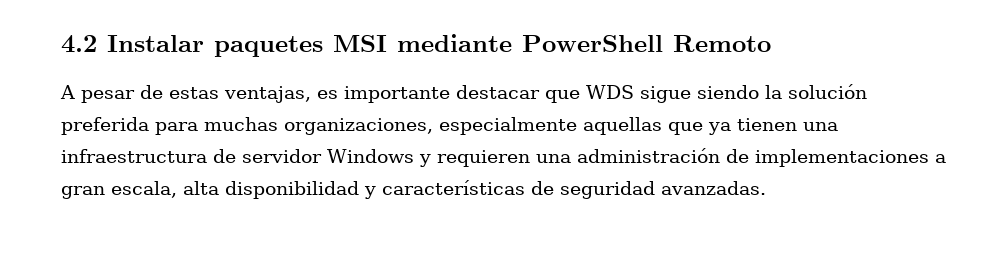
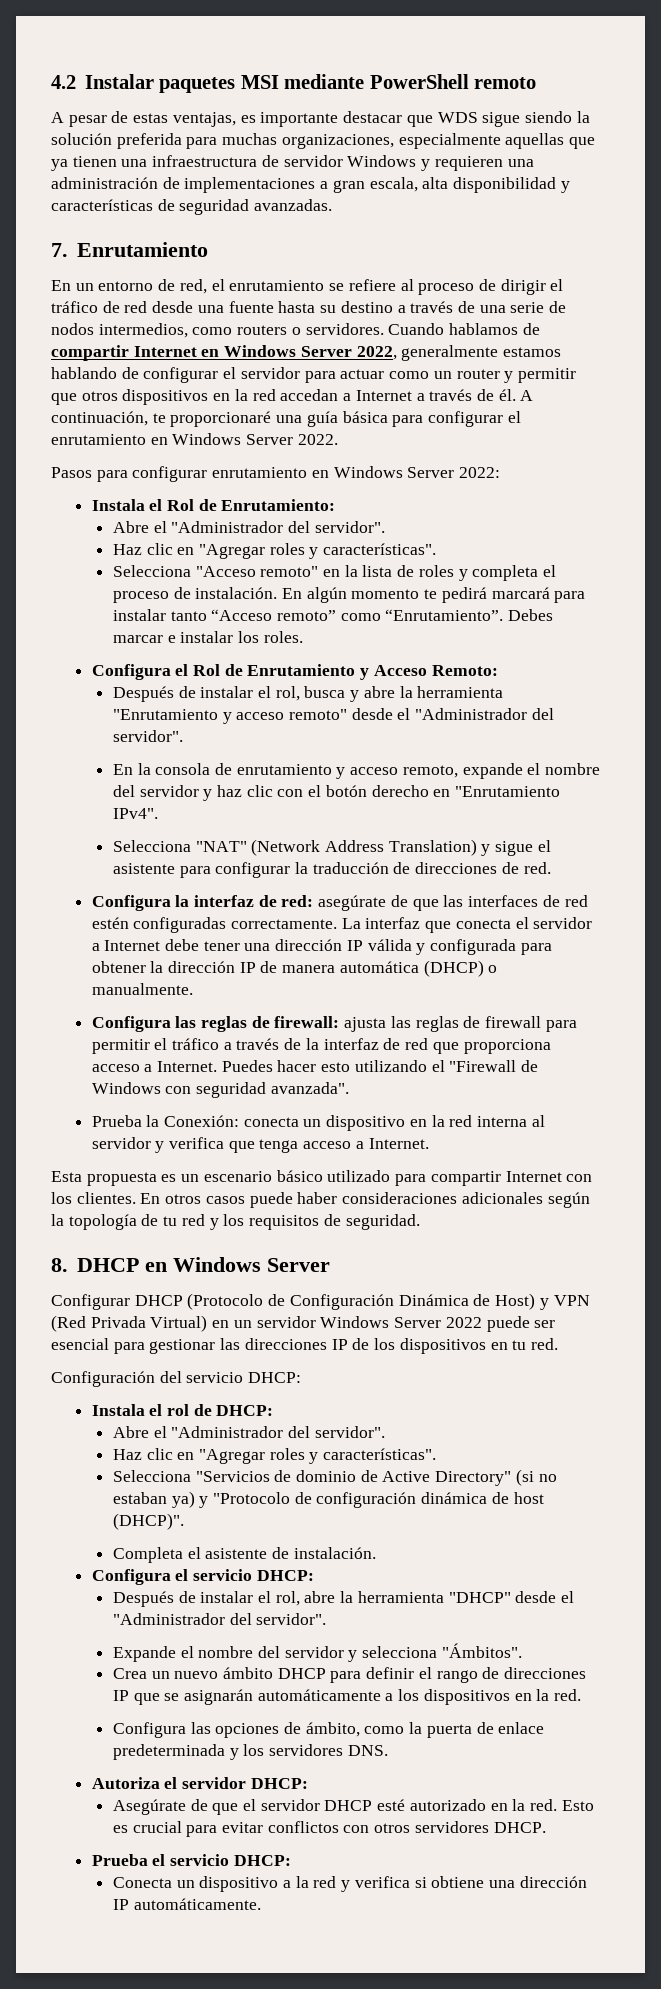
- 4.2 Instalar paquetes MSI mediante PowerShell Remoto
+ 4.2 Instalar paquetes MSI mediante PowerShell remoto
+ 7. Enrutamiento
+ En un entorno de red, el enrutamiento se refiere al proceso de dirigir el tráfico de red desde una fuente hasta su destino a través de una serie de nodos intermedios, como routers o servidores. Cuando hablamos de compartir Internet en Windows Server 2022, generalmente estamos hablando de configurar el servidor para actuar como un router y permitir que otros dispositivos en la red accedan a Internet a través de él. A continuación, te proporcionaré una guía básica para configurar el enrutamiento en Windows Server 2022.
+ Pasos para configurar enrutamiento en Windows Server 2022:
+ Instala el Rol de Enrutamiento:
+ Abre el "Administrador del servidor".
+ Haz clic en "Agregar roles y características".
+ Selecciona "Acceso remoto" en la lista de roles y completa el proceso de instalación. En algún momento te pedirá marcará para instalar tanto “Acceso remoto” como “Enrutamiento”. Debes marcar e instalar los roles.
+ Configura el Rol de Enrutamiento y Acceso Remoto:
+ Después de instalar el rol, busca y abre la herramienta "Enrutamiento y acceso remoto" desde el "Administrador del servidor".
+ En la consola de enrutamiento y acceso remoto, expande el nombre del servidor y haz clic con el botón derecho en "Enrutamiento IPv4".
+ Selecciona "NAT" (Network Address Translation) y sigue el asistente para configurar la traducción de direcciones de red.
+ Configura la interfaz de red: asegúrate de que las interfaces de red estén configuradas correctamente. La interfaz que conecta el servidor a Internet debe tener una dirección IP válida y configurada para obtener la dirección IP de manera automática (DHCP) o manualmente.
+ Configura las reglas de firewall: ajusta las reglas de firewall para permitir el tráfico a través de la interfaz de red que proporciona acceso a Internet. Puedes hacer esto utilizando el "Firewall de Windows con seguridad avanzada".
+ Prueba la Conexión: conecta un dispositivo en la red interna al servidor y verifica que tenga acceso a Internet.
+ Esta propuesta es un escenario básico utilizado para compartir Internet con los clientes. En otros casos puede haber consideraciones adicionales según la topología de tu red y los requisitos de seguridad.
+ 8. DHCP en Windows Server
+ Configurar DHCP (Protocolo de Configuración Dinámica de Host) y VPN (Red Privada Virtual) en un servidor Windows Server 2022 puede ser esencial para gestionar las direcciones IP de los dispositivos en tu red.
+ Configuración del servicio DHCP:
+ Instala el rol de DHCP:
+ Abre el "Administrador del servidor".
+ Haz clic en "Agregar roles y características".
+ Selecciona "Servicios de dominio de Active Directory" (si no estaban ya) y "Protocolo de configuración dinámica de host (DHCP)".
+ Completa el asistente de instalación.
+ Configura el servicio DHCP:
+ Después de instalar el rol, abre la herramienta "DHCP" desde el "Administrador del servidor".
+ Expande el nombre del servidor y selecciona "Ámbitos".
+ Crea un nuevo ámbito DHCP para definir el rango de direcciones IP que se asignarán automáticamente a los dispositivos en la red.
+ Configura las opciones de ámbito, como la puerta de enlace predeterminada y los servidores DNS.
+ Autoriza el servidor DHCP:
+ Asegúrate de que el servidor DHCP esté autorizado en la red. Esto es crucial para evitar conflictos con otros servidores DHCP.
+ Prueba el servicio DHCP:
+ Conecta un dispositivo a la red y verifica si obtiene una dirección IP automáticamente.

